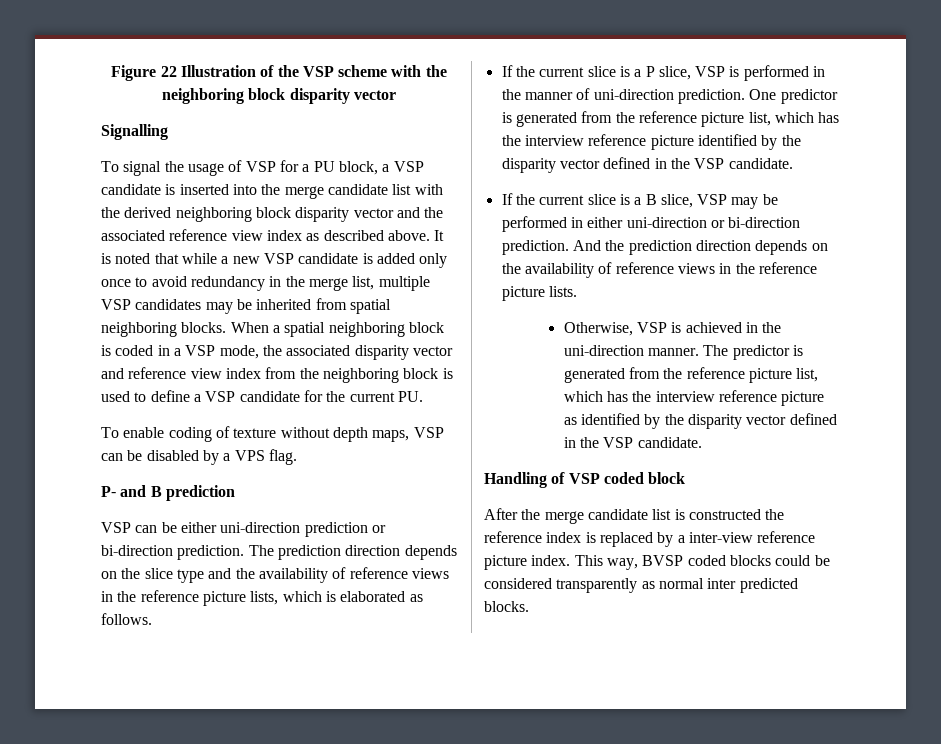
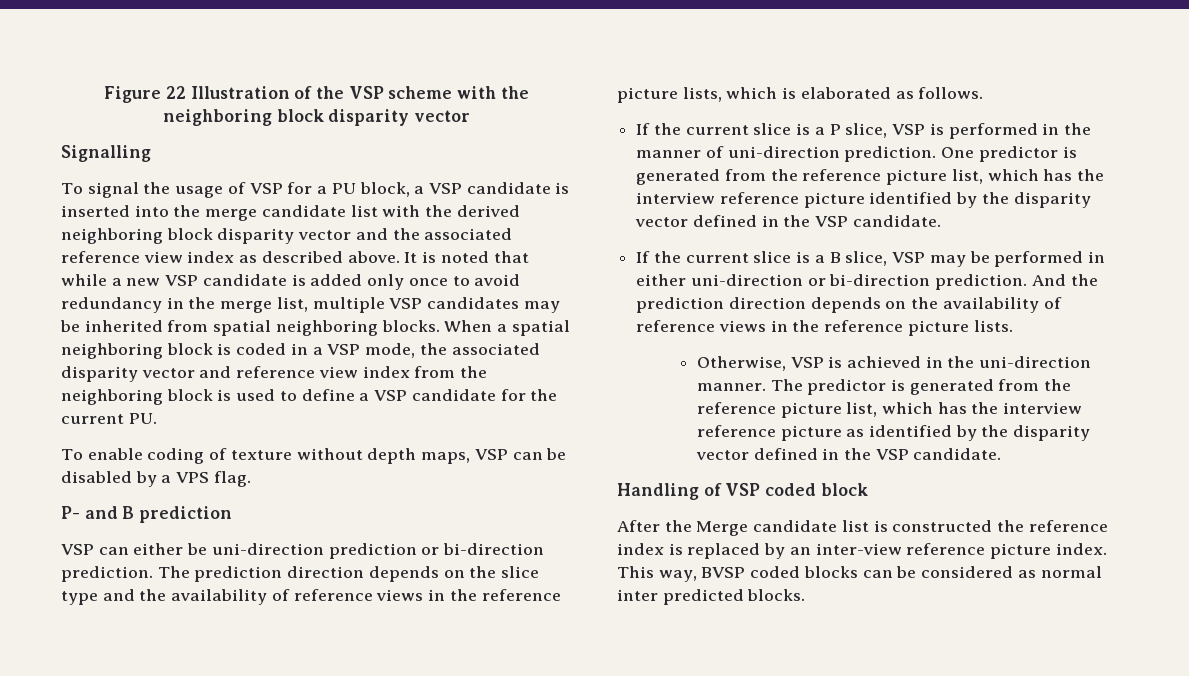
- VSP can be either uni-direction prediction or bi-direction prediction.
+ VSP can either be uni-direction prediction or bi-direction prediction.
- After the merge candidate list is constructed the reference index is replaced by a inter-view reference picture index.
+ After the Merge candidate list is constructed the reference index is replaced by an inter-view reference picture index.
- This way, BVSP coded blocks could be considered transparently as normal inter predicted blocks.
+ This way, BVSP coded blocks can be considered as normal inter predicted blocks.

